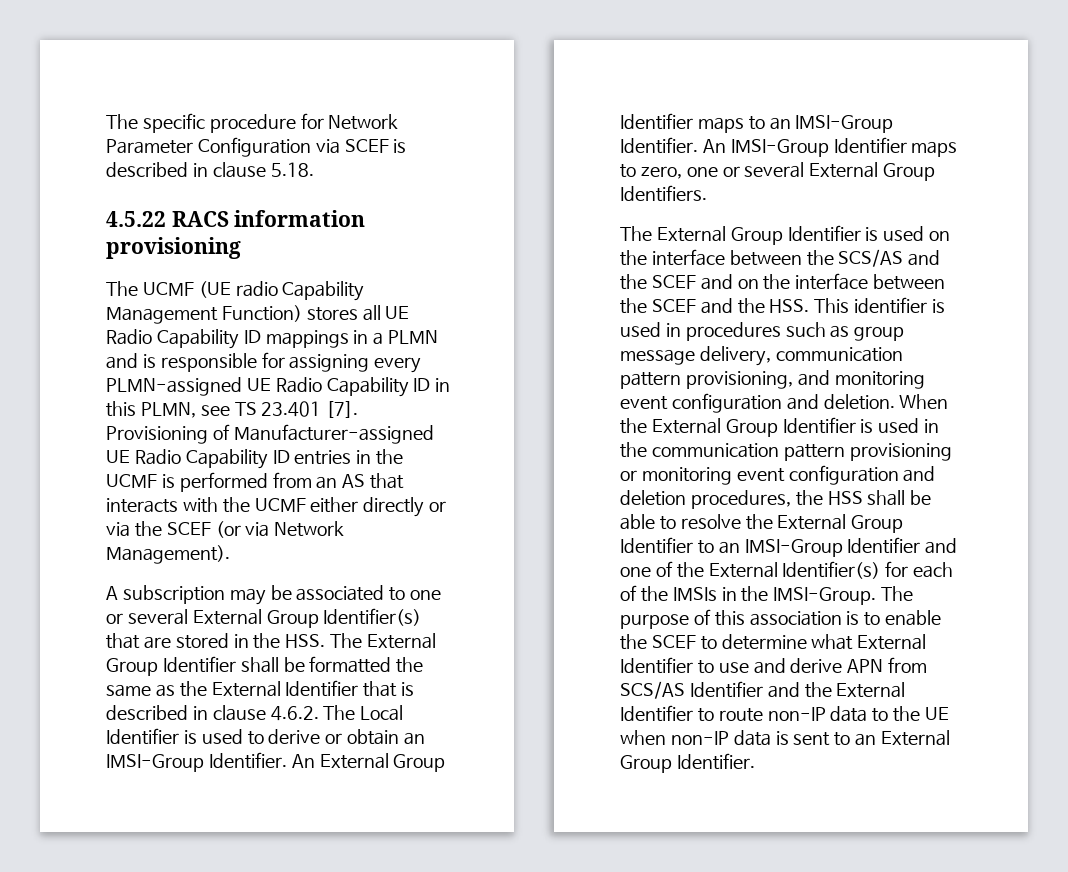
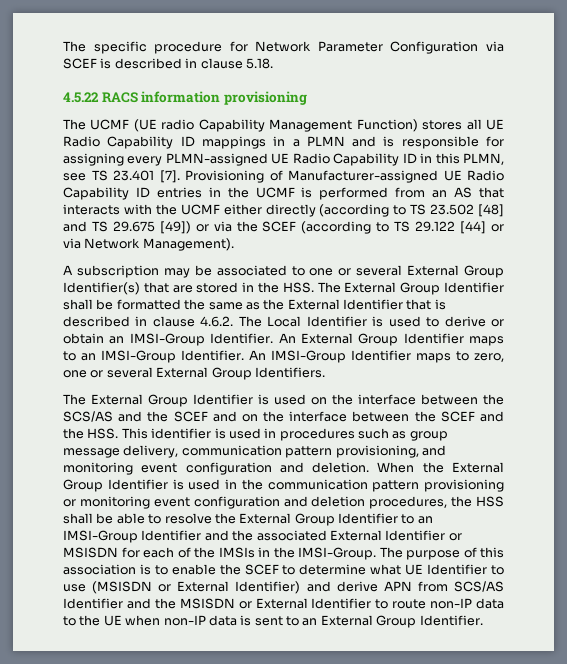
- Provisioning of Manufacturer-assigned UE Radio Capability ID entries in the UCMF is performed from an AS that interacts with the UCMF either directly or via the SCEF (or via Network Management).
+ Provisioning of Manufacturer-assigned UE Radio Capability ID entries in the UCMF is performed from an AS that interacts with the UCMF either directly (according to TS 23.502 [48] and TS 29.675 [49]) or via the SCEF (according to TS 29.122 [44] or via Network Management).
- When the External Group Identifier is used in the communication pattern provisioning or monitoring event configuration and deletion procedures, the HSS shall be able to resolve the External Group Identifier to an IMSI-Group Identifier and one of the External Identifier(s) for each of the IMSIs in the IMSI-Group.
+ When the External Group Identifier is used in the communication pattern provisioning or monitoring event configuration and deletion procedures, the HSS shall be able to resolve the External Group Identifier to an IMSI-Group Identifier and the associated External Identifier or MSISDN for each of the IMSIs in the IMSI-Group.
- The purpose of this association is to enable the SCEF to determine what External Identifier to use and derive APN from SCS/AS Identifier and the External Identifier to route non-IP data to the UE when non-IP data is sent to an External Group Identifier.
+ The purpose of this association is to enable the SCEF to determine what UE Identifier to use (MSISDN or External Identifier) and derive APN from SCS/AS Identifier and the MSISDN or External Identifier to route non-IP data to the UE when non-IP data is sent to an External Group Identifier.

